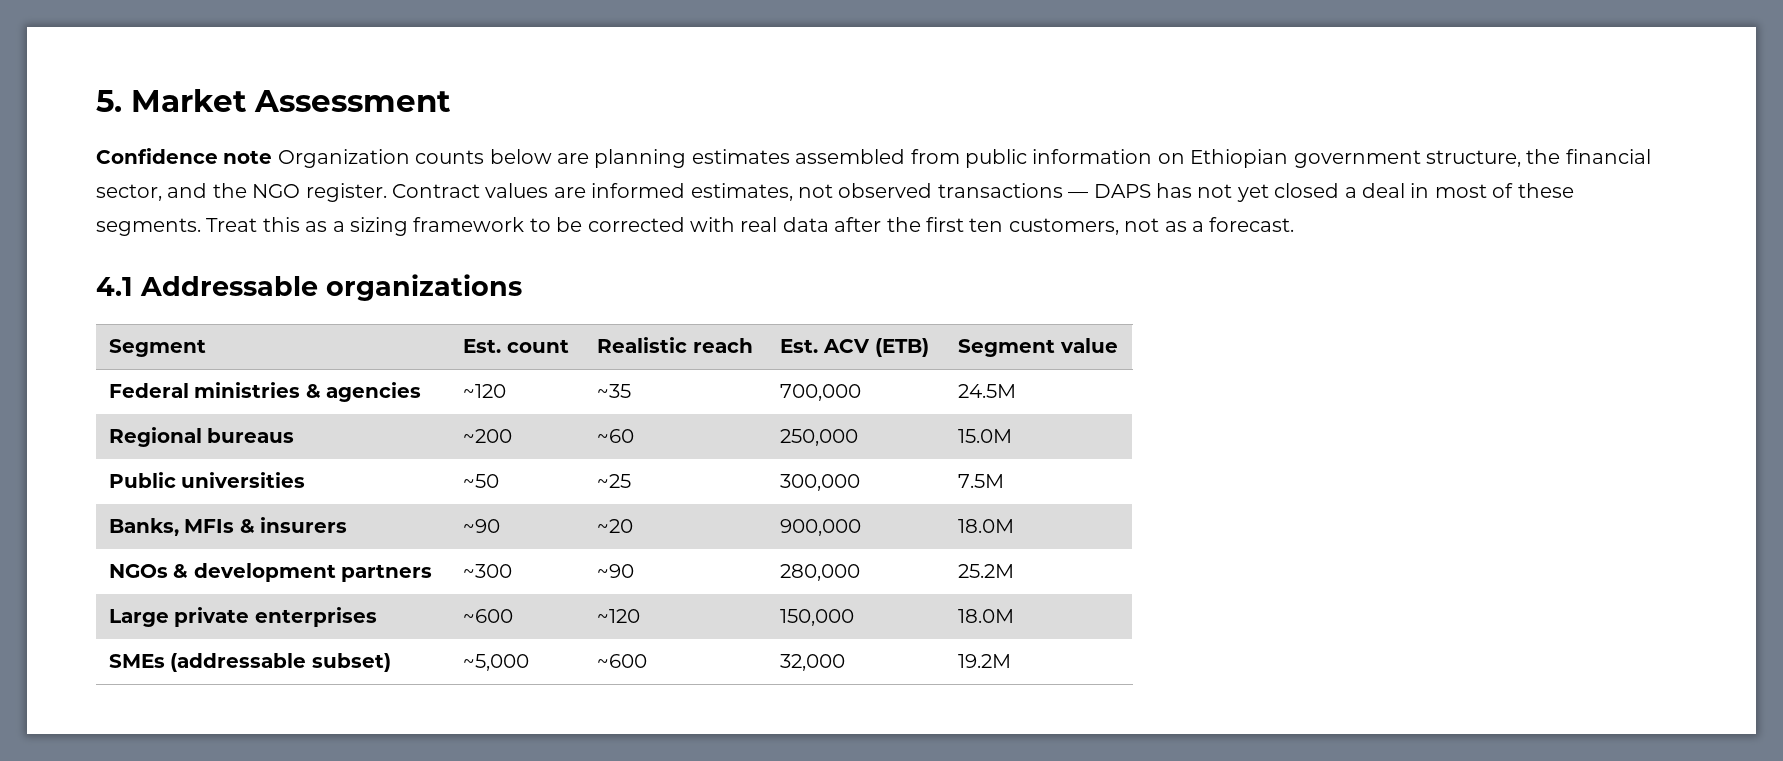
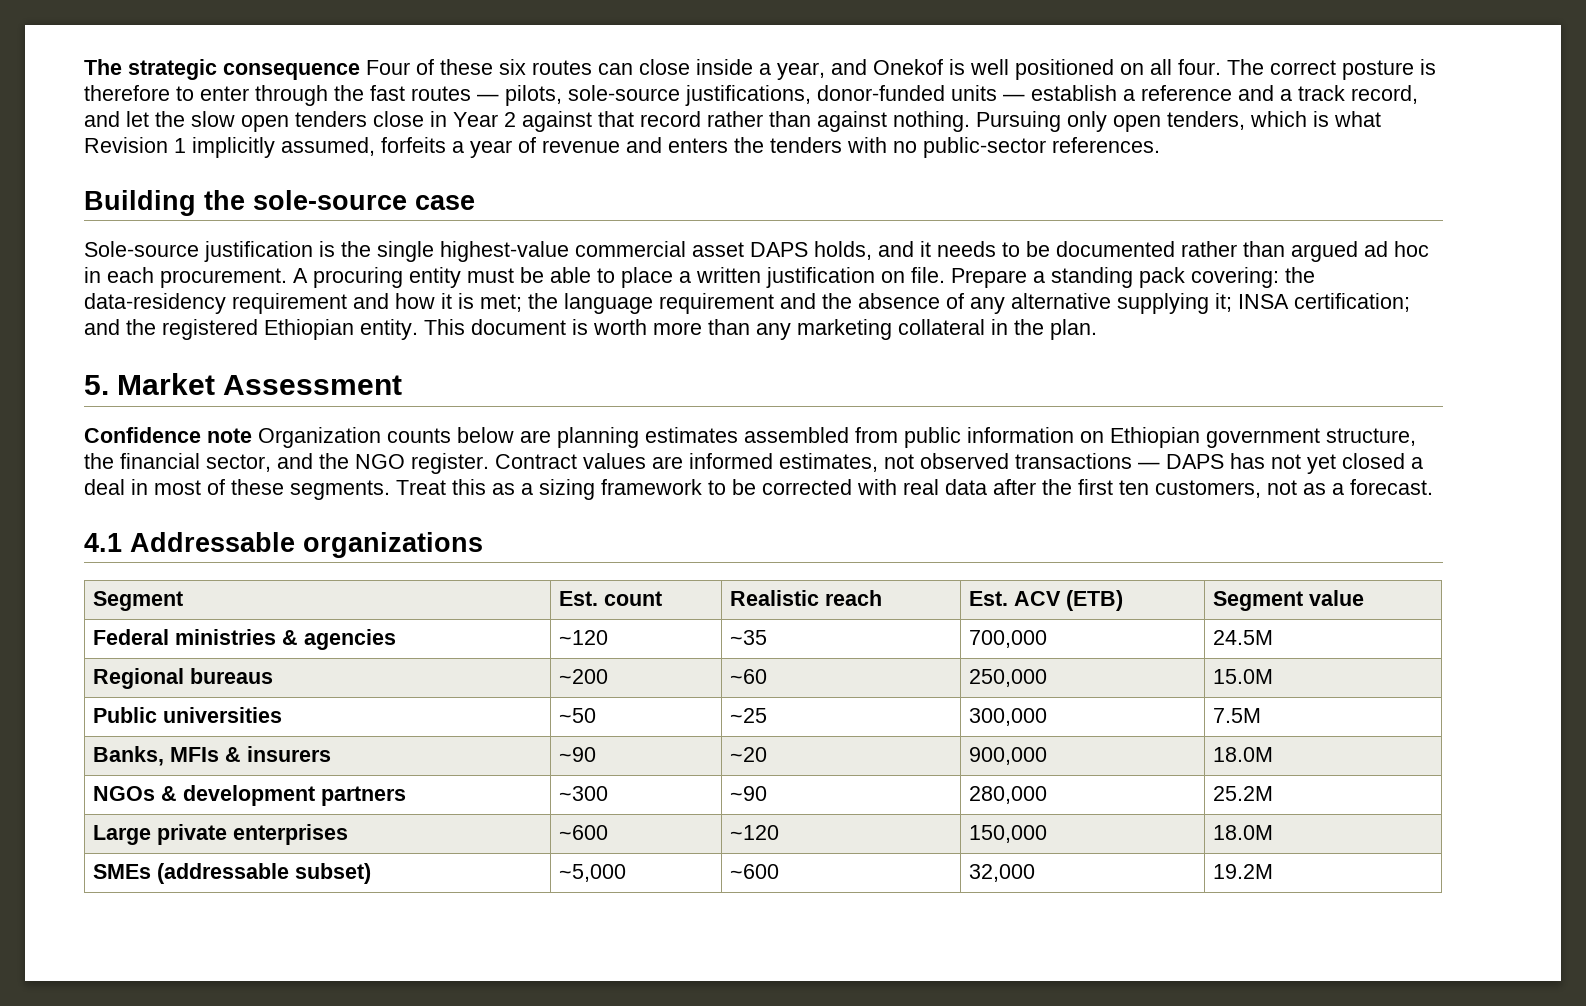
+ The strategic consequence Four of these six routes can close inside a year, and Onekof is well positioned on all four. The correct posture is therefore to enter through the fast routes — pilots, sole-source justifications, donor-funded units — establish a reference and a track record, and let the slow open tenders close in Year 2 against that record rather than against nothing. Pursuing only open tenders, which is what Revision 1 implicitly assumed, forfeits a year of revenue and enters the tenders with no public-sector references.
+ Building the sole-source case
+ Sole-source justification is the single highest-value commercial asset DAPS holds, and it needs to be documented rather than argued ad hoc in each procurement. A procuring entity must be able to place a written justification on file. Prepare a standing pack covering: the data-residency requirement and how it is met; the language requirement and the absence of any alternative supplying it; INSA certification; and the registered Ethiopian entity. This document is worth more than any marketing collateral in the plan.

